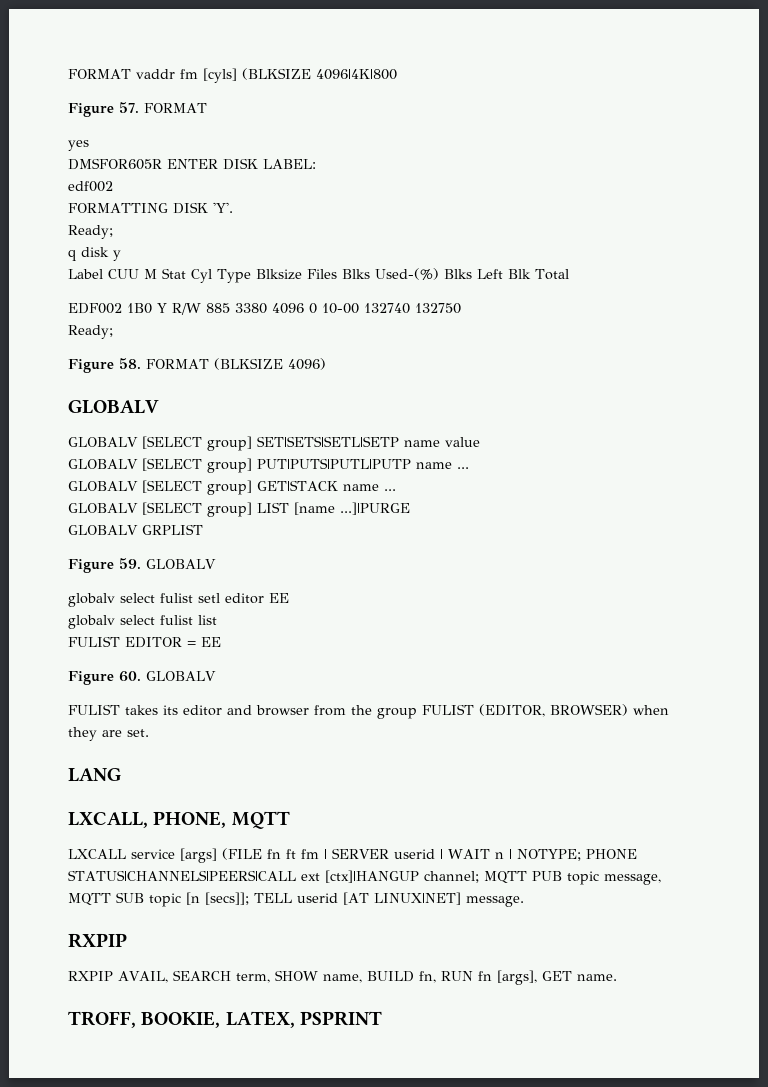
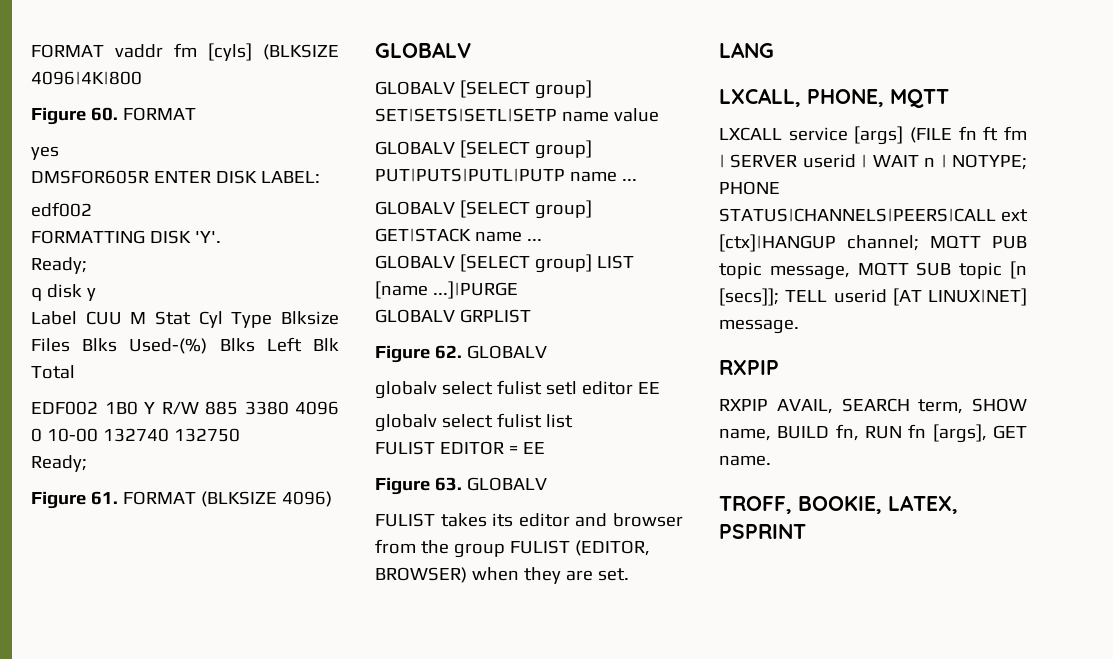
- Figure 57. FORMAT
+ Figure 60. FORMAT
- Figure 58. FORMAT (BLKSIZE 4096)
+ Figure 61. FORMAT (BLKSIZE 4096)
- Figure 59. GLOBALV
+ Figure 62. GLOBALV
- Figure 60. GLOBALV
+ Figure 63. GLOBALV

